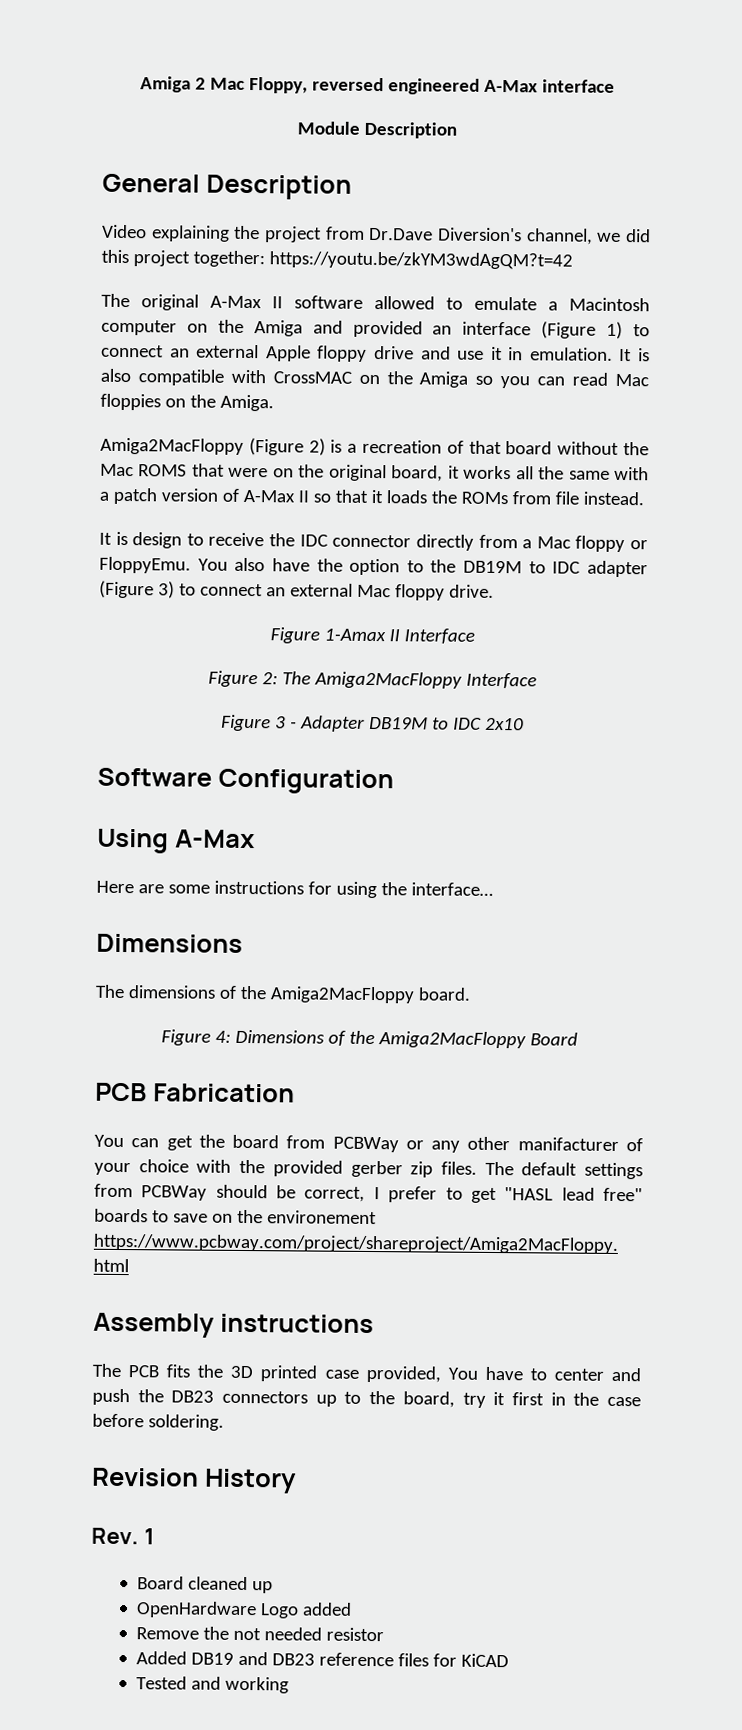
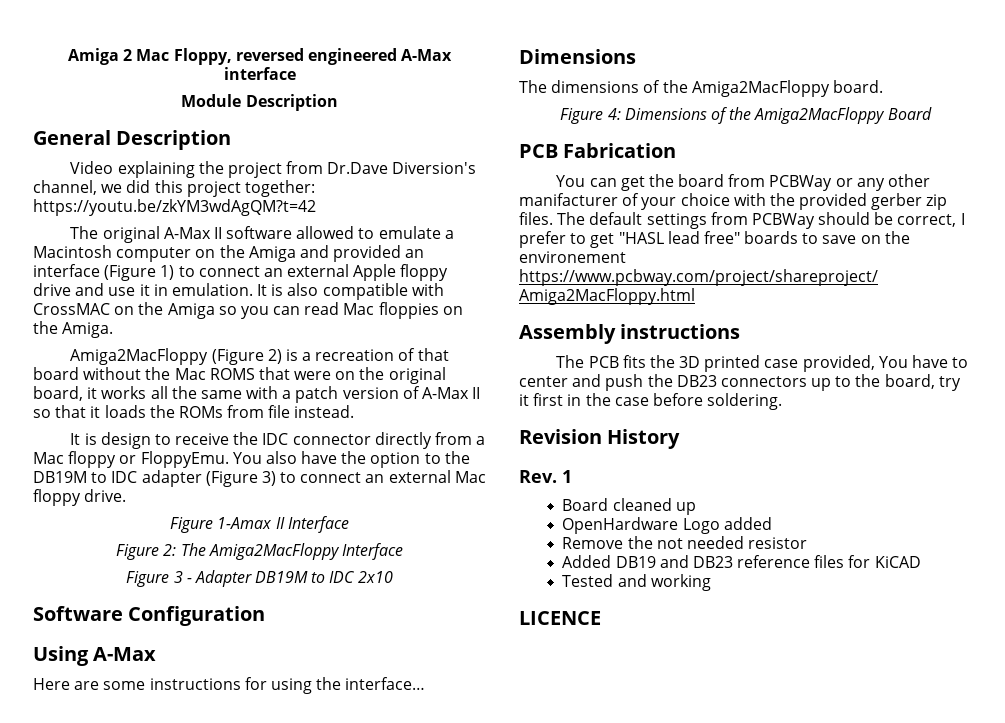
+ LICENCE

